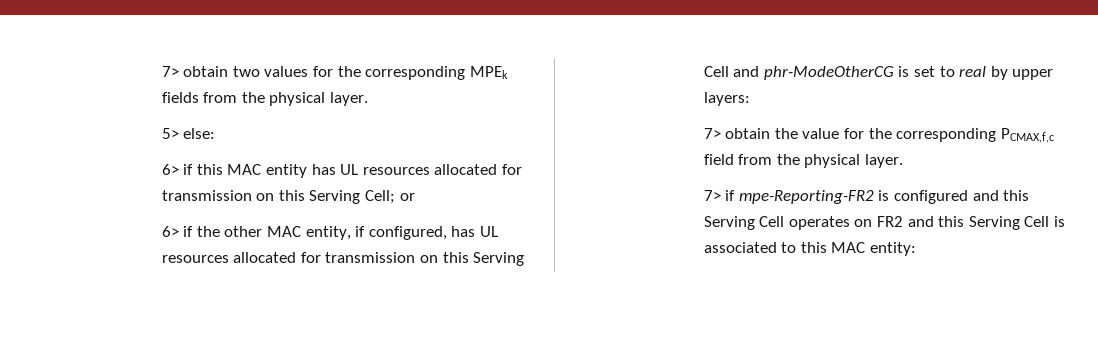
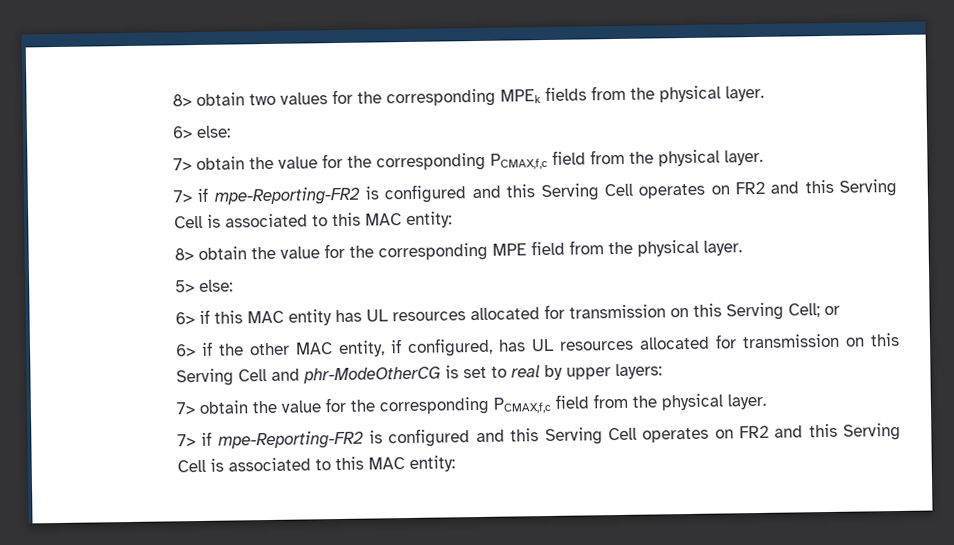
- 7> obtain two values for the corresponding MPEk fields from the physical layer.
+ 8> obtain two values for the corresponding MPEk fields from the physical layer.
+ 6> else:
+ 7> obtain the value for the corresponding PCMAX,f,c field from the physical layer.
+ 7> if mpe-Reporting-FR2 is configured and this Serving Cell operates on FR2 and this Serving Cell is associated to this MAC entity:
+ 8> obtain the value for the corresponding MPE field from the physical layer.

